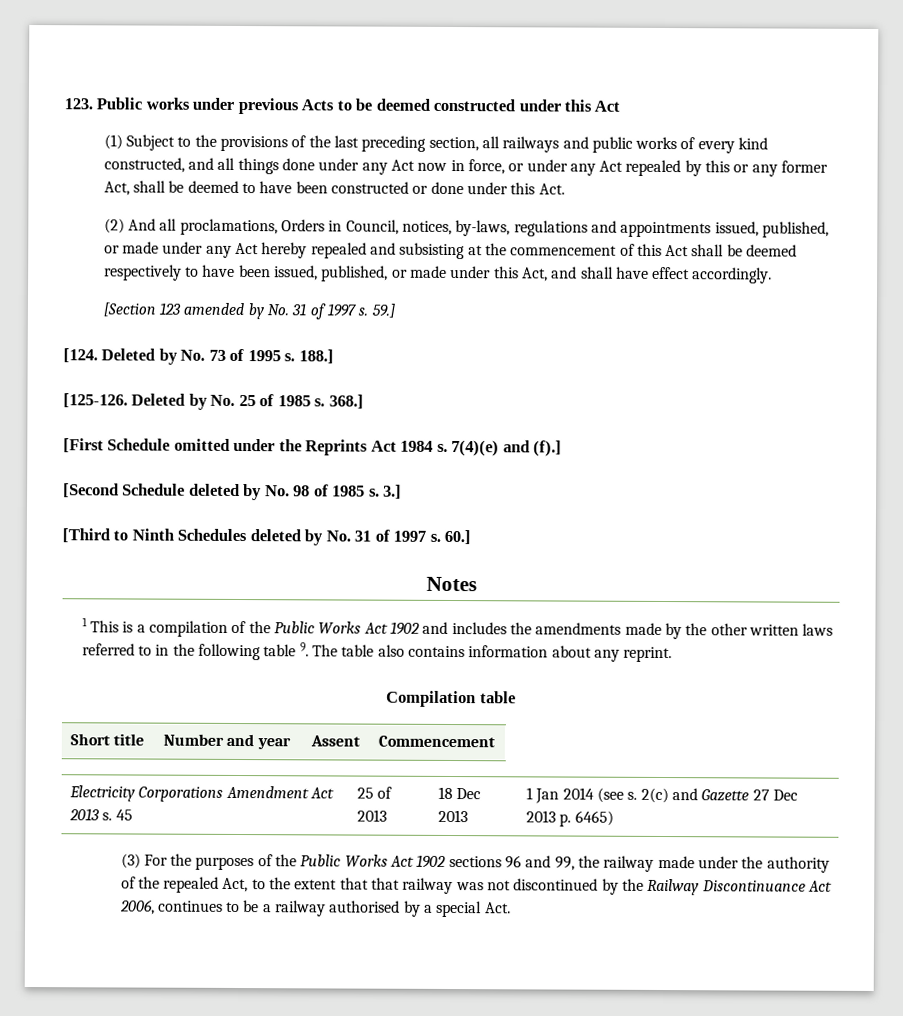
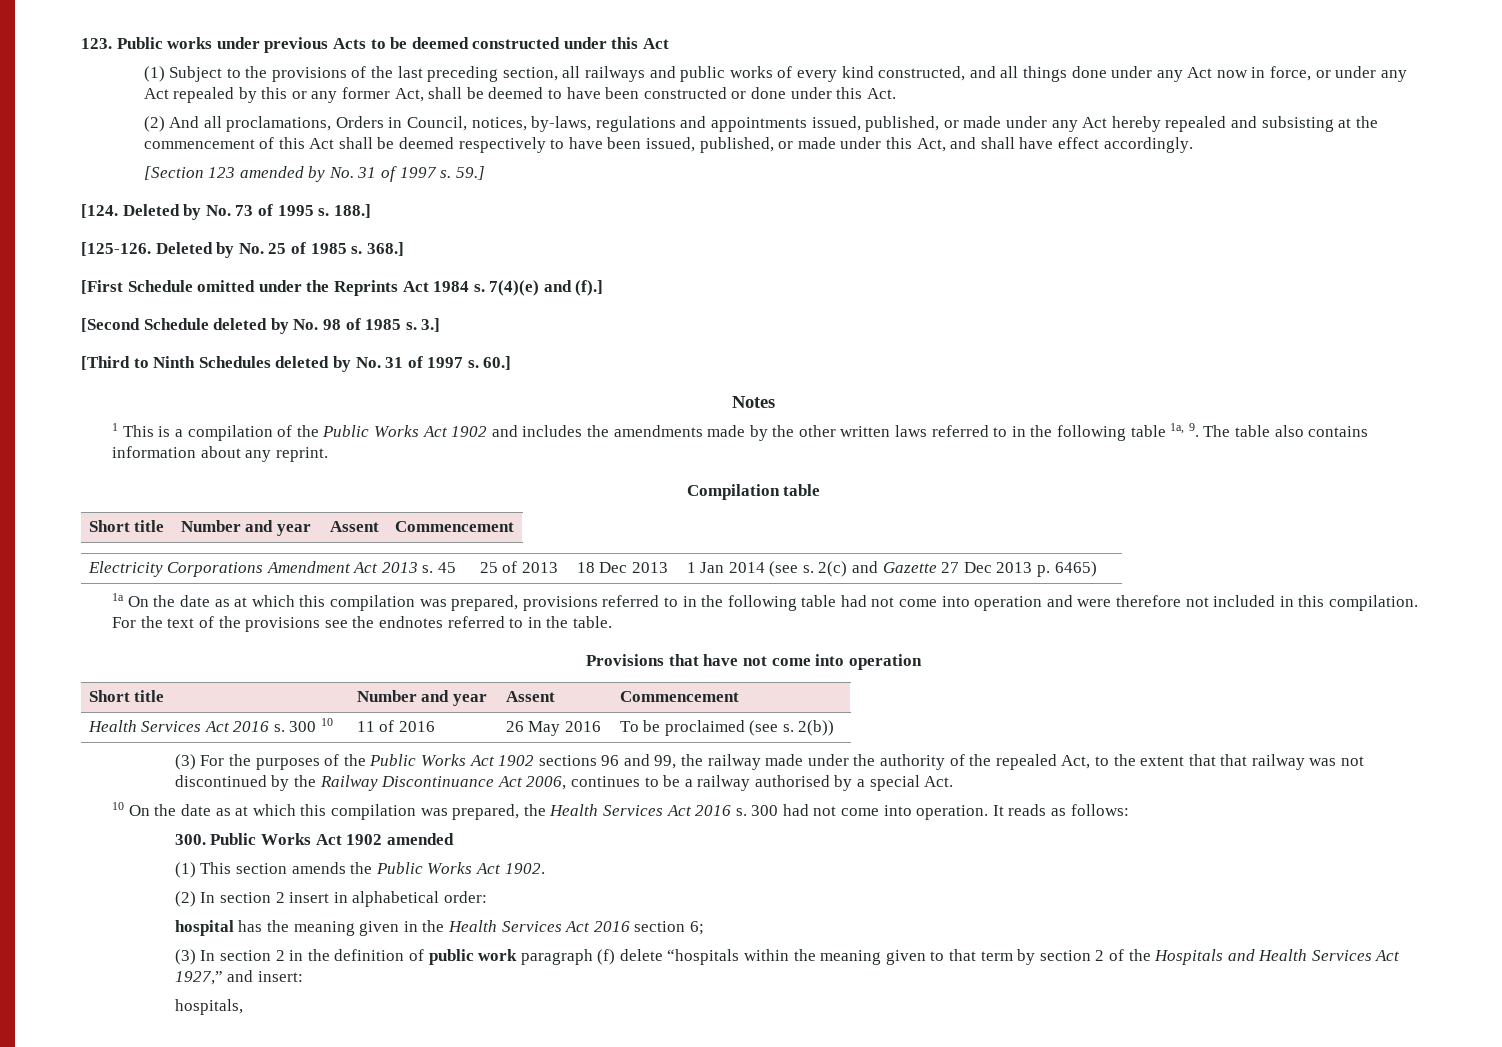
- 1 This is a compilation of the Public Works Act 1902 and includes the amendments made by the other written laws referred to in the following table 9. The table also contains information about any reprint.
+ 1 This is a compilation of the Public Works Act 1902 and includes the amendments made by the other written laws referred to in the following table 1a, 9. The table also contains information about any reprint.
+ 1a On the date as at which this compilation was prepared, provisions referred to in the following table had not come into operation and were therefore not included in this compilation. For the text of the provisions see the endnotes referred to in the table.
+ Provisions that have not come into operation
+ Short title | Number and year | Assent | Commencement
+ Health Services Act 2016 s. 300 10 | 11 of 2016 | 26 May 2016 | To be proclaimed (see s. 2(b))
+ 10 On the date as at which this compilation was prepared, the Health Services Act 2016 s. 300 had not come into operation. It reads as follows:
+ 300. Public Works Act 1902 amended
+ (1) This section amends the Public Works Act 1902.
+ (2) In section 2 insert in alphabetical order:
+ hospital has the meaning given in the Health Services Act 2016 section 6;
+ (3) In section 2 in the definition of public work paragraph (f) delete “hospitals within the meaning given to that term by section 2 of the Hospitals and Health Services Act 1927,” and insert:
+ hospitals,

